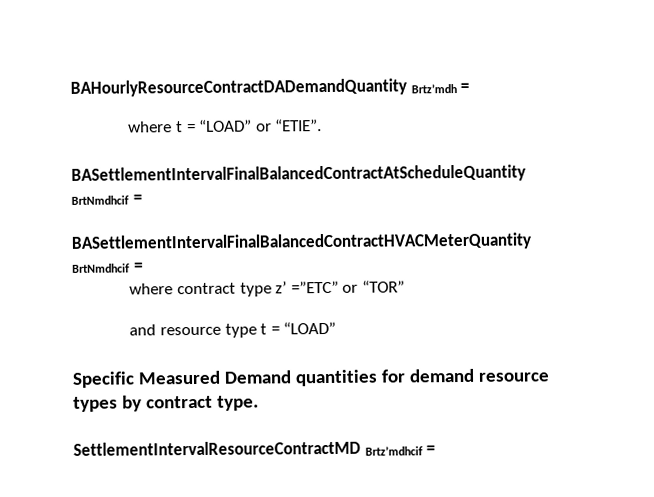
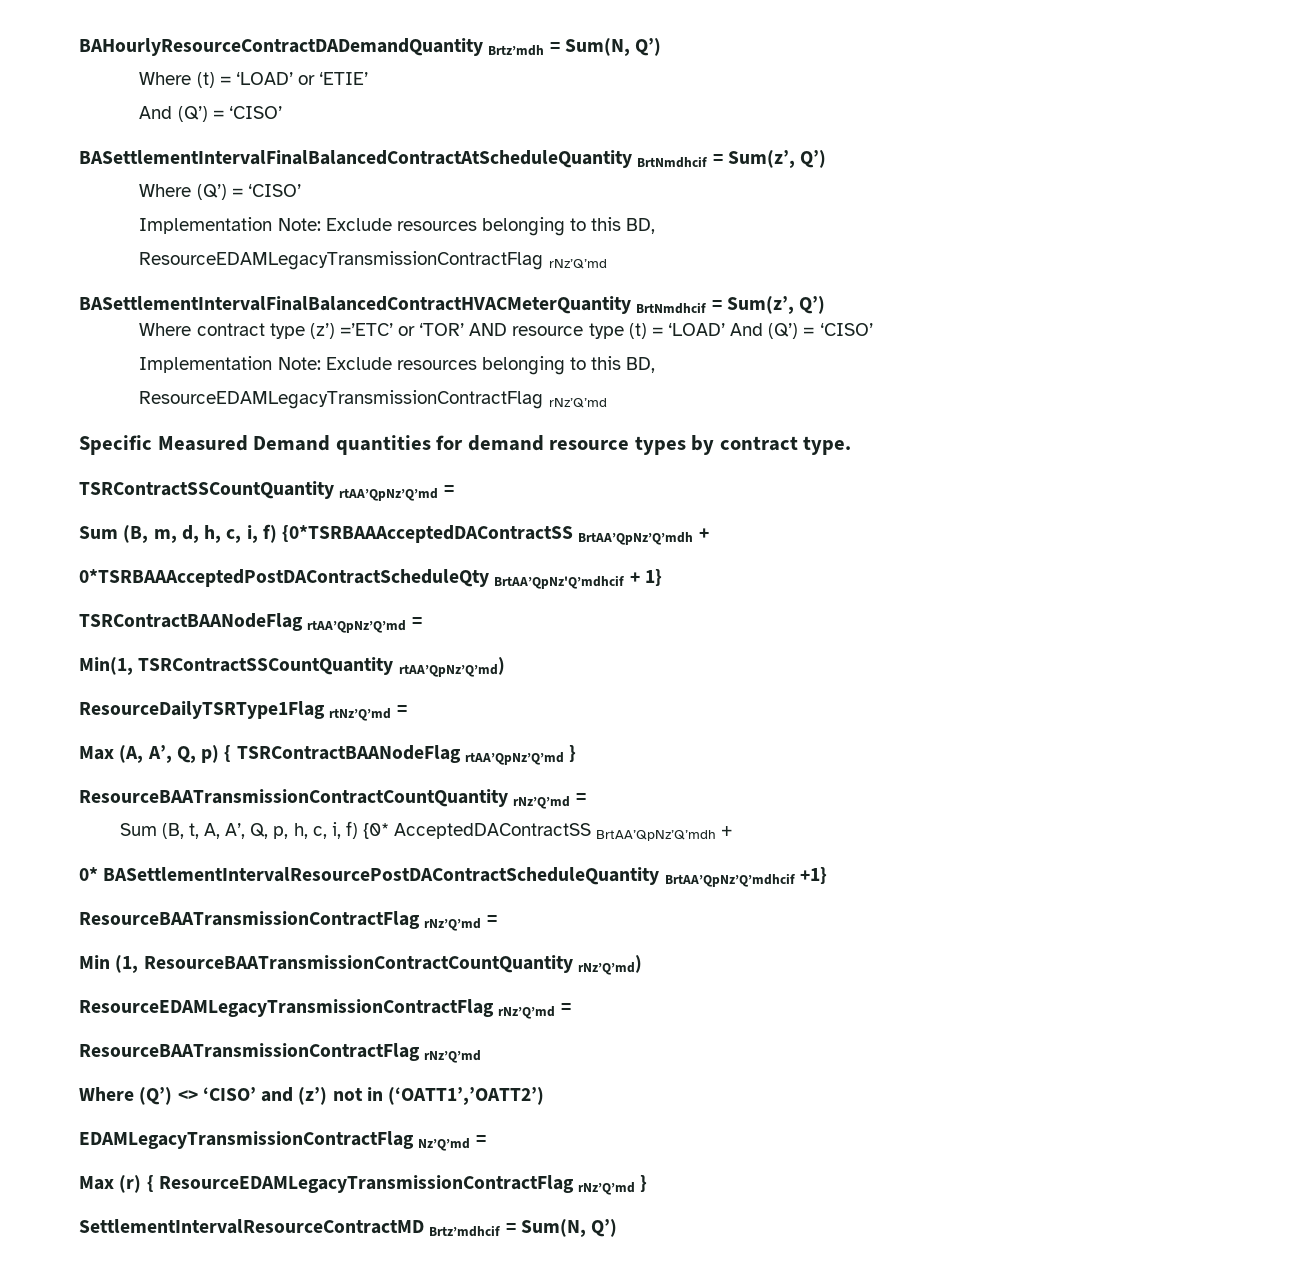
- BAHourlyResourceContractDADemandQuantity Brtz’mdh =
- where t = “LOAD” or “ETIE”.
- BASettlementIntervalFinalBalancedContractAtScheduleQuantity BrtNmdhcif =
- BASettlementIntervalFinalBalancedContractHVACMeterQuantity BrtNmdhcif =
- where contract type z’ =”ETC” or “TOR”
- and resource type t = “LOAD”
+ BAHourlyResourceContractDADemandQuantity Brtz’mdh = Sum(N, Q’)
+ Where (t) = ‘LOAD’ or ‘ETIE’
+ And (Q’) = ‘CISO’
+ BASettlementIntervalFinalBalancedContractAtScheduleQuantity BrtNmdhcif = Sum(z’, Q’)
+ Where (Q’) = ‘CISO’
+ Implementation Note: Exclude resources belonging to this BD,
+ ResourceEDAMLegacyTransmissionContractFlag rNz’Q’md
+ BASettlementIntervalFinalBalancedContractHVACMeterQuantity BrtNmdhcif = Sum(z’, Q’)
+ Where contract type (z’) =’ETC’ or ‘TOR’ AND resource type (t) = ‘LOAD’ And (Q’) = ‘CISO’
+ Implementation Note: Exclude resources belonging to this BD,
+ ResourceEDAMLegacyTransmissionContractFlag rNz’Q’md
+ TSRContractSSCountQuantity rtAA’QpNz’Q’md =
+ Sum (B, m, d, h, c, i, f) {0*TSRBAAAcceptedDAContractSS BrtAA’QpNz’Q’mdh +
+ 0*TSRBAAAcceptedPostDAContractScheduleQty BrtAA’QpNz'Q’mdhcif + 1}
+ TSRContractBAANodeFlag rtAA’QpNz’Q’md =
+ Min(1, TSRContractSSCountQuantity rtAA’QpNz’Q’md)
+ ResourceDailyTSRType1Flag rtNz’Q’md =
+ Max (A, A’, Q, p) { TSRContractBAANodeFlag rtAA’QpNz’Q’md }
+ ResourceBAATransmissionContractCountQuantity rNz’Q’md =
+ Sum (B, t, A, A’, Q, p, h, c, i, f) {0* AcceptedDAContractSS BrtAA’QpNz’Q’mdh +
+ 0* BASettlementIntervalResourcePostDAContractScheduleQuantity BrtAA’QpNz’Q’mdhcif +1}
+ ResourceBAATransmissionContractFlag rNz’Q’md =
+ Min (1, ResourceBAATransmissionContractCountQuantity rNz’Q’md)
+ ResourceEDAMLegacyTransmissionContractFlag rNz’Q’md =
+ ResourceBAATransmissionContractFlag rNz’Q’md
+ Where (Q’) <> ‘CISO’ and (z’) not in (‘OATT1’,’OATT2’)
+ EDAMLegacyTransmissionContractFlag Nz’Q’md =
+ Max (r) { ResourceEDAMLegacyTransmissionContractFlag rNz’Q’md }
- SettlementIntervalResourceContractMD Brtz’mdhcif =
+ SettlementIntervalResourceContractMD Brtz’mdhcif = Sum(N, Q’)

